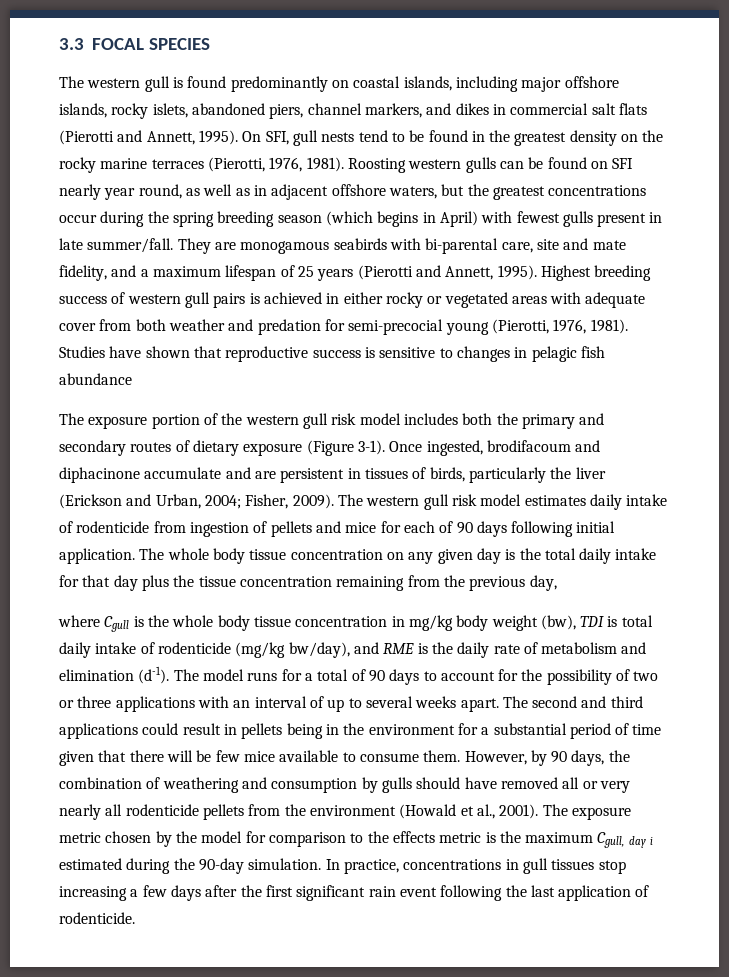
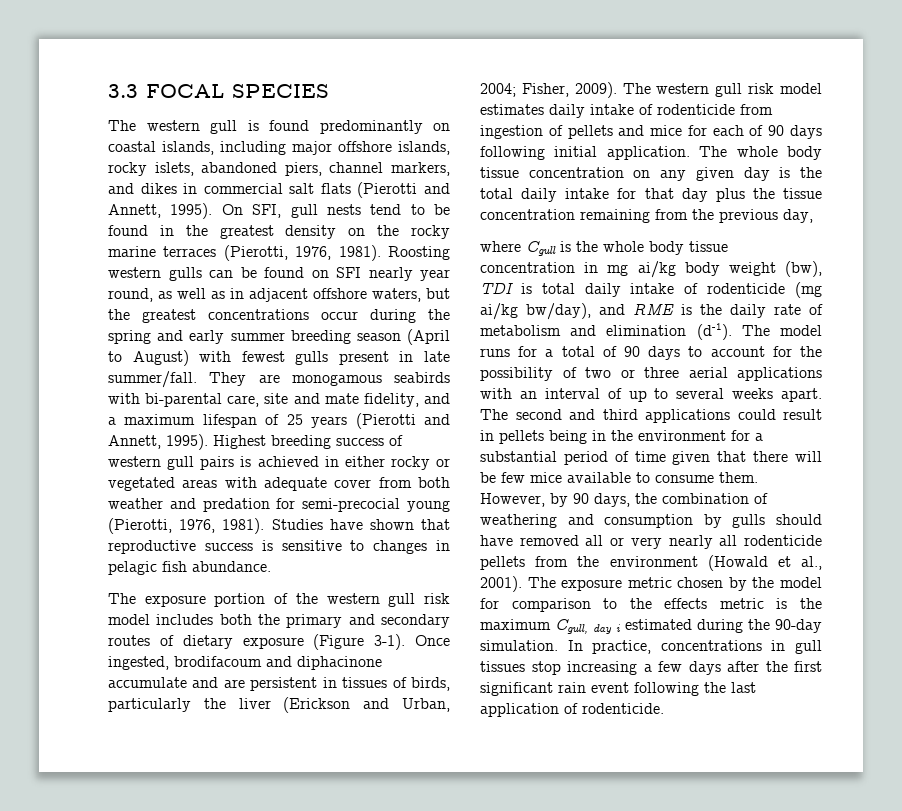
- Roosting western gulls can be found on SFI nearly year round, as well as in adjacent offshore waters, but the greatest concentrations occur during the spring breeding season (which begins in April) with fewest gulls present in late summer/fall.
+ Roosting western gulls can be found on SFI nearly year round, as well as in adjacent offshore waters, but the greatest concentrations occur during the spring and early summer breeding season (April to August) with fewest gulls present in late summer/fall.
- Studies have shown that reproductive success is sensitive to changes in pelagic fish abundance
+ Studies have shown that reproductive success is sensitive to changes in pelagic fish abundance.
- where Cgull is the whole body tissue concentration in mg/kg body weight (bw), TDI is total daily intake of rodenticide (mg/kg bw/day), and RME is the daily rate of metabolism and elimination (d-1).
+ where Cgull is the whole body tissue concentration in mg ai/kg body weight (bw), TDI is total daily intake of rodenticide (mg ai/kg bw/day), and RME is the daily rate of metabolism and elimination (d-1).
- The model runs for a total of 90 days to account for the possibility of two or three applications with an interval of up to several weeks apart.
+ The model runs for a total of 90 days to account for the possibility of two or three aerial applications with an interval of up to several weeks apart.

